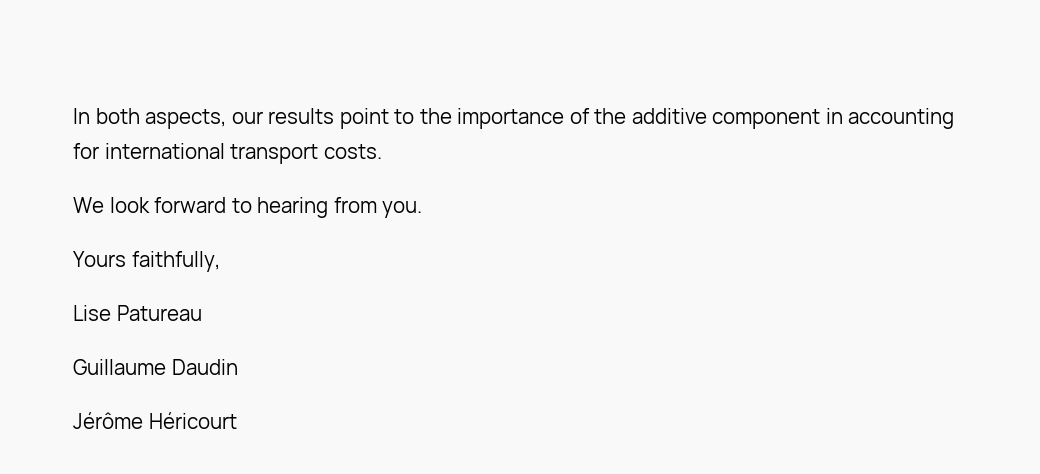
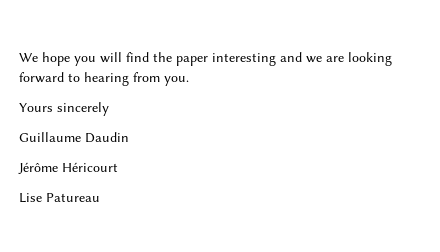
- In both aspects, our results point to the importance of the additive component in accounting for international transport costs.
- We look forward to hearing from you.
+ We hope you will find the paper interesting and we are looking forward to hearing from you.
- Yours faithfully,
- Lise Patureau
+ Yours sincerely
+ Lise Patureau

